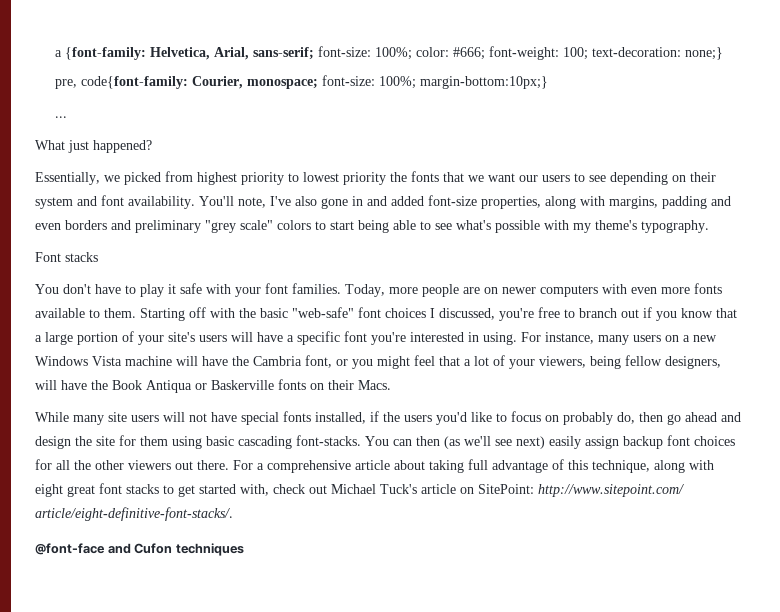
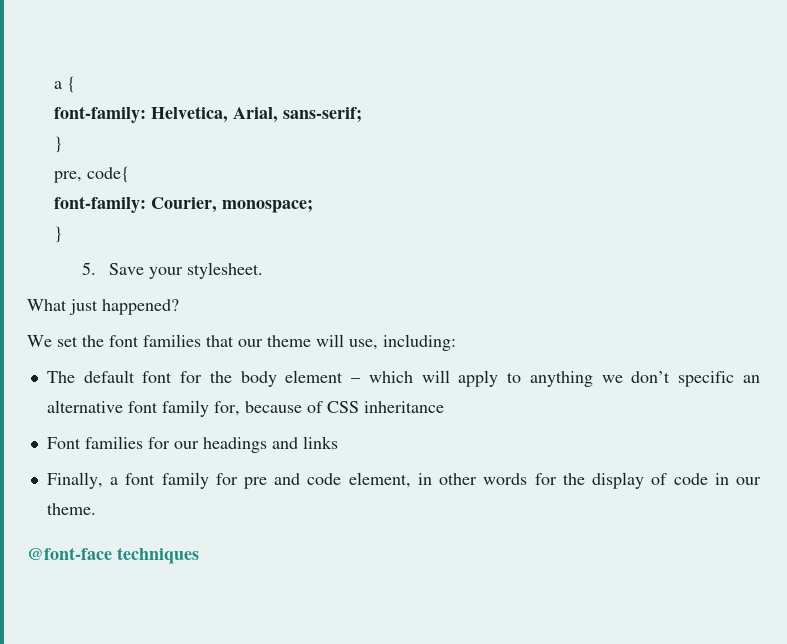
- a {font-family: Helvetica, Arial, sans-serif; font-size: 100%; color: #666; font-weight: 100; text-decoration: none;}
+ a {
+ font-family: Helvetica, Arial, sans-serif;
+ }
- pre, code{font-family: Courier, monospace; font-size: 100%; margin-bottom:10px;}
- ...
+ pre, code{
+ font-family: Courier, monospace;
+ }
+ 5. Save your stylesheet.
  What just happened?
- Essentially, we picked from highest priority to lowest priority the fonts that we want our users to see depending on their system and font availability. You'll note, I've also gone in and added font-size properties, along with margins, padding and even borders and preliminary "grey scale" colors to start being able to see what's possible with my theme's typography.
- Font stacks
- You don't have to play it safe with your font families. Today, more people are on newer computers with even more fonts available to them. Starting off with the basic "web-safe" font choices I discussed, you're free to branch out if you know that a large portion of your site's users will have a specific font you're interested in using. For instance, many users on a new Windows Vista machine will have the Cambria font, or you might feel that a lot of your viewers, being fellow designers, will have the Book Antiqua or Baskerville fonts on their Macs.
- While many site users will not have special fonts installed, if the users you'd like to focus on probably do, then go ahead and design the site for them using basic cascading font-stacks. You can then (as we'll see next) easily assign backup font choices for all the other viewers out there. For a comprehensive article about taking full advantage of this technique, along with eight great font stacks to get started with, check out Michael Tuck's article on SitePoint: http://www.sitepoint.com/ article/eight-definitive-font-stacks/.
+ We set the font families that our theme will use, including:
+ The default font for the body element – which will apply to anything we don’t specific an alternative font family for, because of CSS inheritance
+ Font families for our headings and links
+ Finally, a font family for pre and code element, in other words for the display of code in our theme.
- @font-face and Cufon techniques
+ @font-face techniques

